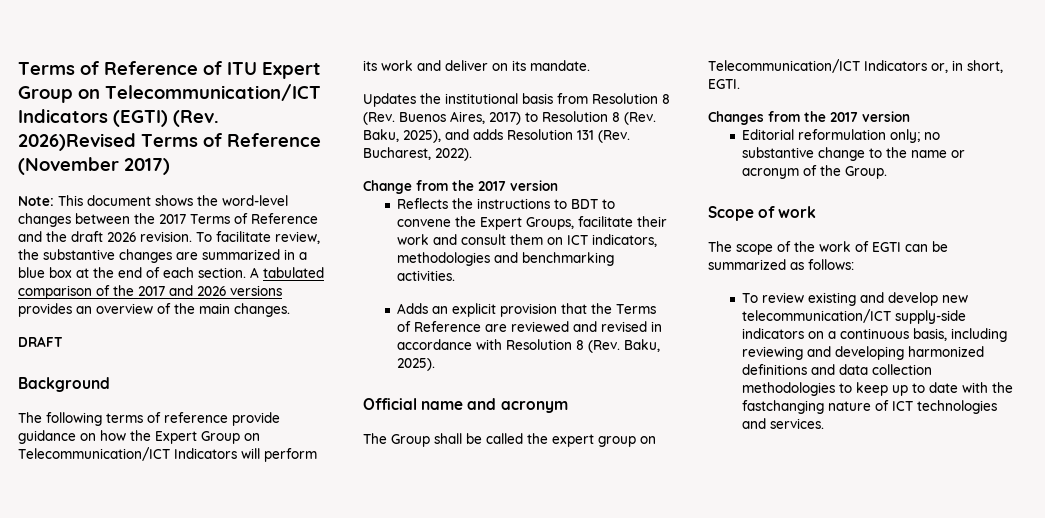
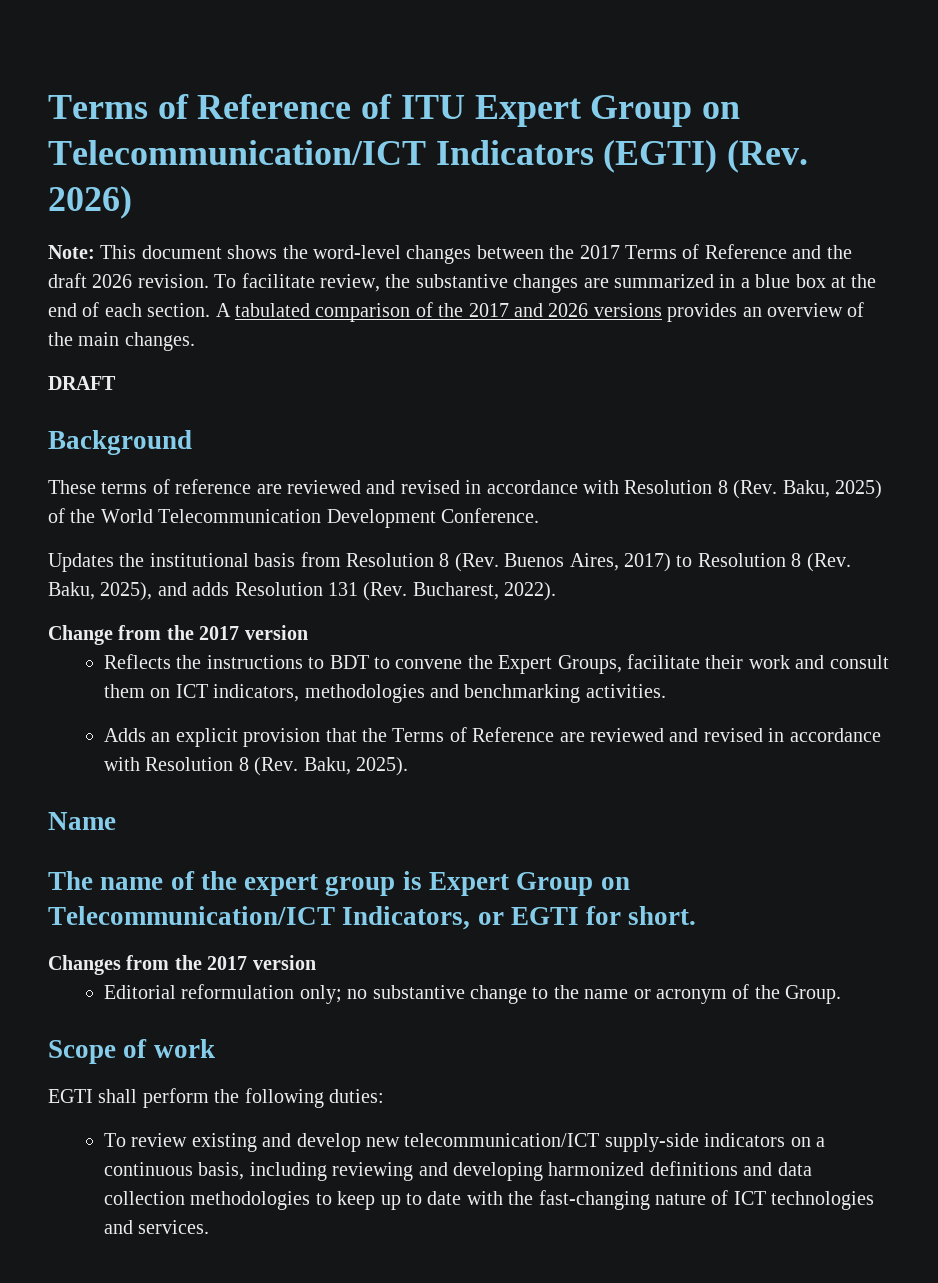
- Terms of Reference of ITU Expert Group on Telecommunication/ICT Indicators (EGTI) (Rev. 2026)Revised Terms of Reference (November 2017)
+ Terms of Reference of ITU Expert Group on Telecommunication/ICT Indicators (EGTI) (Rev. 2026)
- The following terms of reference provide guidance on how the Expert Group on Telecommunication/ICT Indicators will perform its work and deliver on its mandate.
+ These terms of reference are reviewed and revised in accordance with Resolution 8 (Rev. Baku, 2025) of the World Telecommunication Development Conference.
- Official name and acronym
- The Group shall be called the expert group on Telecommunication/ICT Indicators or, in short, EGTI.
+ Name
+ The name of the expert group is Expert Group on Telecommunication/ICT Indicators, or EGTI for short.
- The scope of the work of EGTI can be summarized as follows:
+ EGTI shall perform the following duties:
- To review existing and develop new telecommunication/ICT supply-side indicators on a continuous basis, including reviewing and developing harmonized definitions and data collection methodologies to keep up to date with the fastchanging nature of ICT technologies and services.
+ To review existing and develop new telecommunication/ICT supply-side indicators on a continuous basis, including reviewing and developing harmonized definitions and data collection methodologies to keep up to date with the fast-changing nature of ICT technologies and services.

